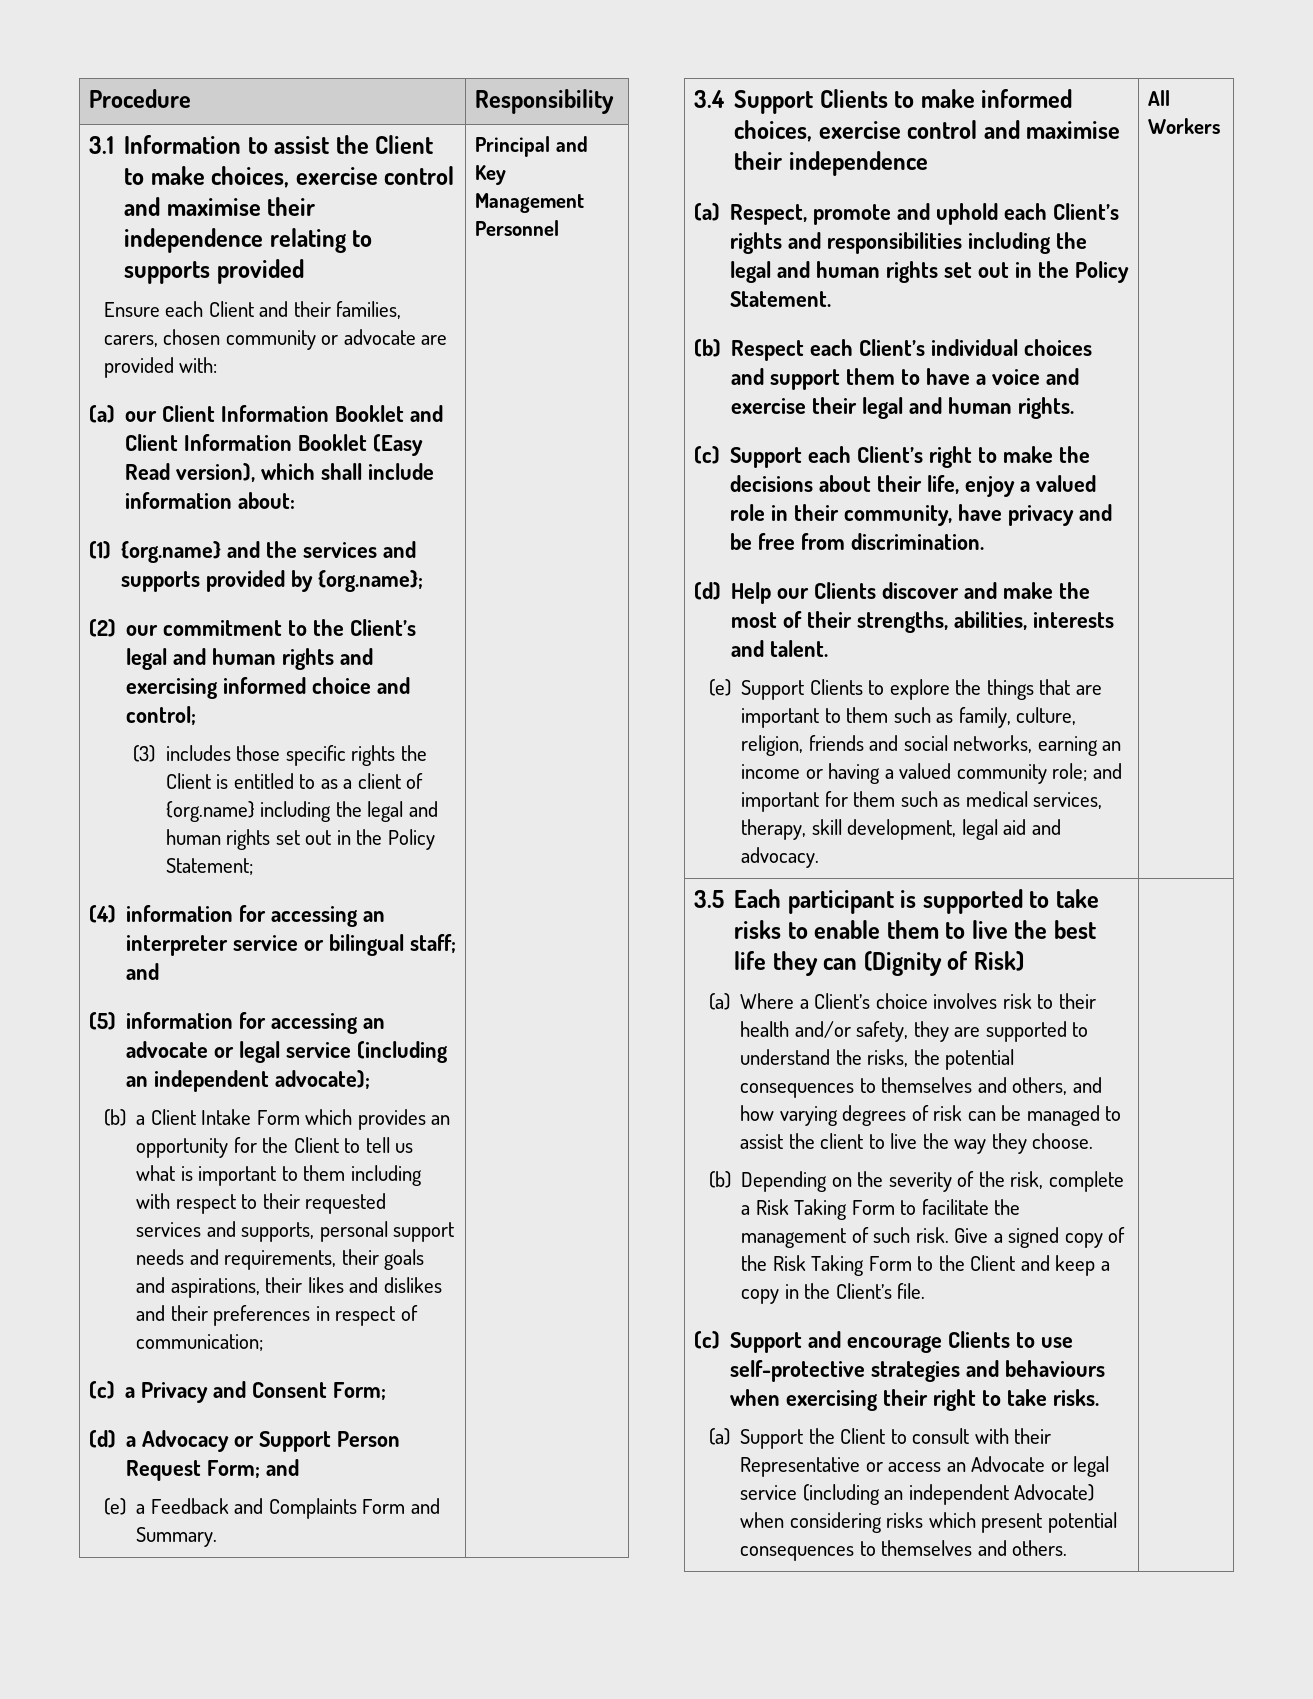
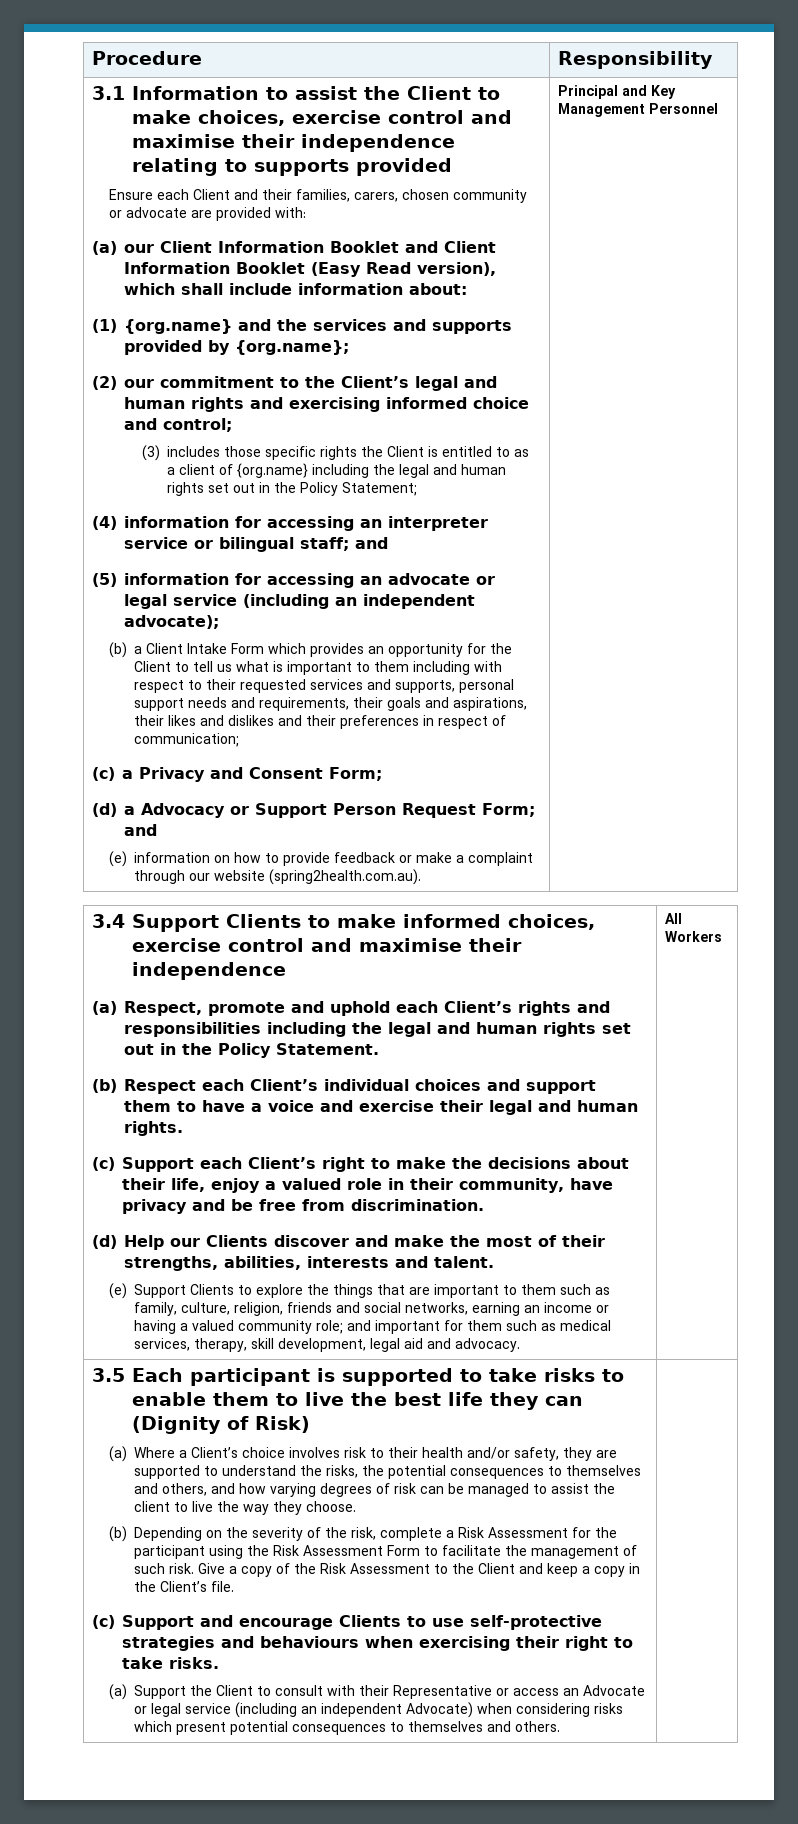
- (e) a Feedback and Complaints Form and Summary.
+ (e) information on how to provide feedback or make a complaint through our website (spring2health.com.au).
- (b) Depending on the severity of the risk, complete a Risk Taking Form to facilitate the management of such risk.
+ (b) Depending on the severity of the risk, complete a Risk Assessment for the participant using the Risk Assessment Form to facilitate the management of such risk.
- Give a signed copy of the Risk Taking Form to the Client and keep a copy in the Client’s file.
+ Give a copy of the Risk Assessment to the Client and keep a copy in the Client’s file.

